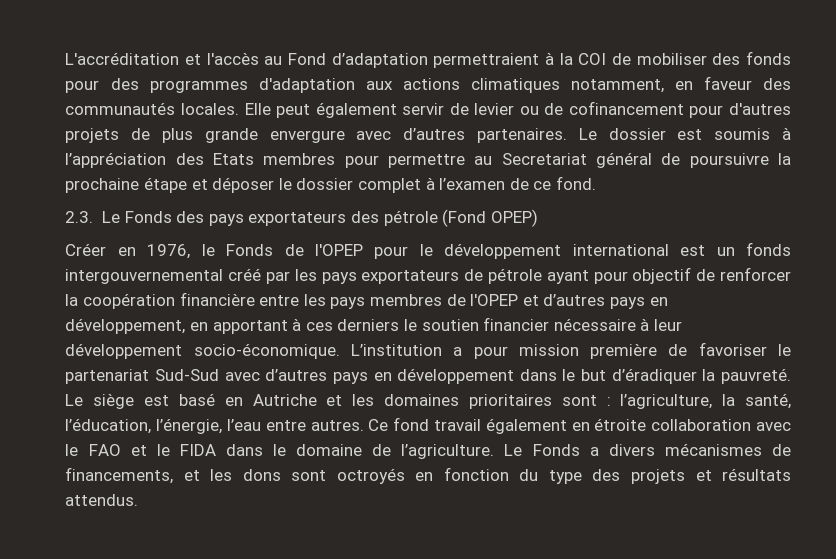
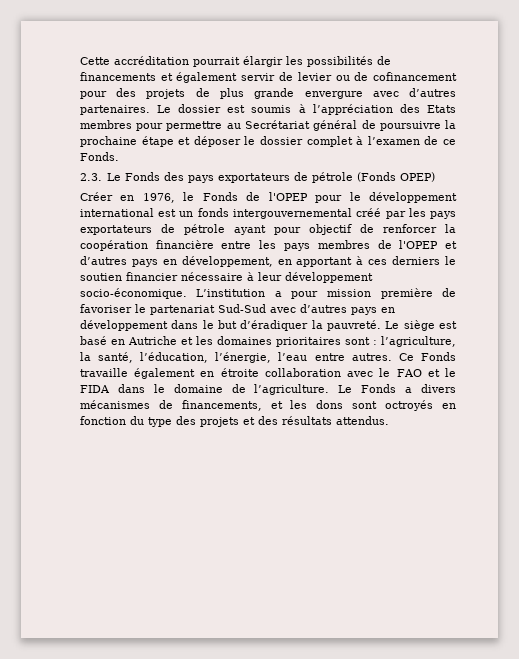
- L'accréditation et l'accès au Fond d’adaptation permettraient à la COI de mobiliser des fonds pour des programmes d'adaptation aux actions climatiques notamment, en faveur des communautés locales. Elle peut également servir de levier ou de cofinancement pour d'autres projets de plus grande envergure avec d’autres partenaires.
+ Cette accréditation pourrait élargir les possibilités de financements et également servir de levier ou de cofinancement pour des projets de plus grande envergure avec d’autres partenaires.
- Le dossier est soumis à l’appréciation des Etats membres pour permettre au Secretariat général de poursuivre la prochaine étape et déposer le dossier complet à l’examen de ce fond.
+ Le dossier est soumis à l’appréciation des Etats membres pour permettre au Secrétariat général de poursuivre la prochaine étape et déposer le dossier complet à l’examen de ce Fonds.
- 2.3. Le Fonds des pays exportateurs des pétrole (Fond OPEP)
+ 2.3. Le Fonds des pays exportateurs de pétrole (Fonds OPEP)
- Ce fond travail également en étroite collaboration avec le FAO et le FIDA dans le domaine de l’agriculture.
+ Ce Fonds travaille également en étroite collaboration avec le FAO et le FIDA dans le domaine de l’agriculture.
- Le Fonds a divers mécanismes de financements, et les dons sont octroyés en fonction du type des projets et résultats attendus.
+ Le Fonds a divers mécanismes de financements, et les dons sont octroyés en fonction du type des projets et des résultats attendus.

